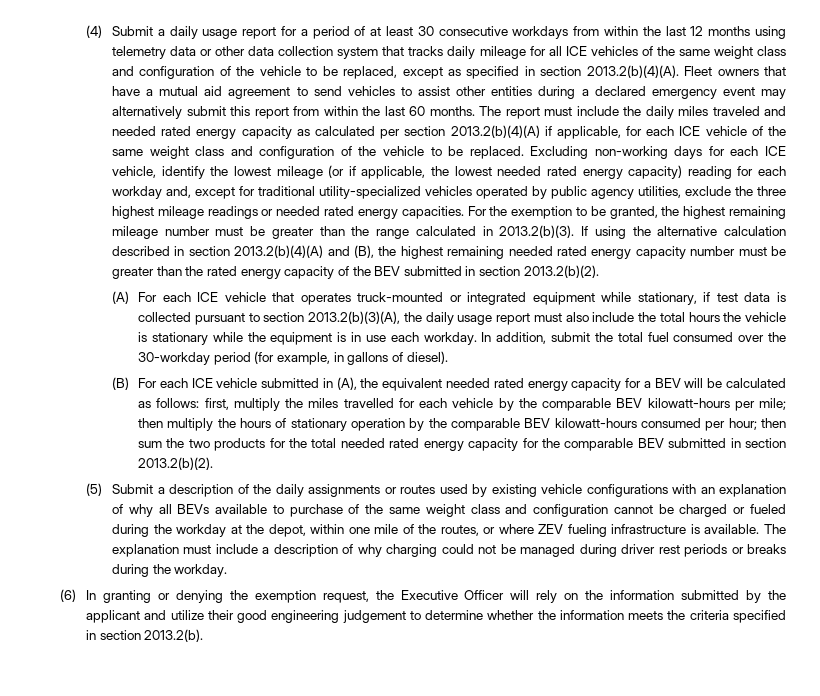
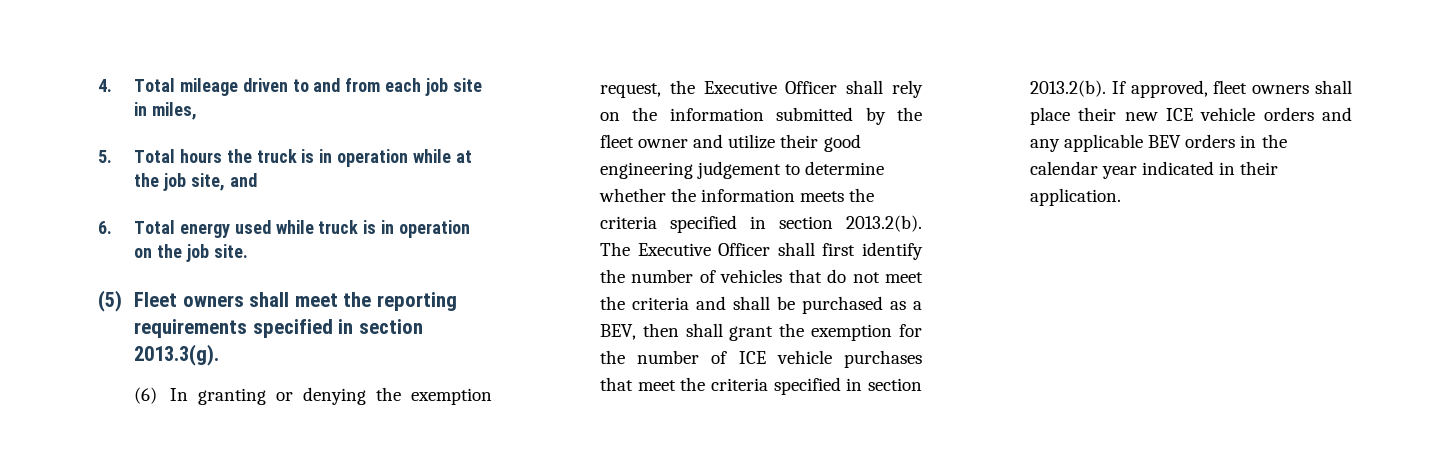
- (4) Submit a daily usage report for a period of at least 30 consecutive workdays from within the last 12 months using telemetry data or other data collection system that tracks daily mileage for all ICE vehicles of the same weight class and configuration of the vehicle to be replaced, except as specified in section 2013.2(b)(4)(A). Fleet owners that have a mutual aid agreement to send vehicles to assist other entities during a declared emergency event may alternatively submit this report from within the last 60 months. The report must include the daily miles traveled and needed rated energy capacity as calculated per section 2013.2(b)(4)(A) if applicable, for each ICE vehicle of the same weight class and configuration of the vehicle to be replaced. Excluding non-working days for each ICE vehicle, identify the lowest mileage (or if applicable, the lowest needed rated energy capacity) reading for each workday and, except for traditional utility-specialized vehicles operated by public agency utilities, exclude the three highest mileage readings or needed rated energy capacities. For the exemption to be granted, the highest remaining mileage number must be greater than the range calculated in 2013.2(b)(3). If using the alternative calculation described in section 2013.2(b)(4)(A) and (B), the highest remaining needed rated energy capacity number must be greater than the rated energy capacity of the BEV submitted in section 2013.2(b)(2).
- (A) For each ICE vehicle that operates truck-mounted or integrated equipment while stationary, if test data is collected pursuant to section 2013.2(b)(3)(A), the daily usage report must also include the total hours the vehicle is stationary while the equipment is in use each workday. In addition, submit the total fuel consumed over the 30-workday period (for example, in gallons of diesel).
- (B) For each ICE vehicle submitted in (A), the equivalent needed rated energy capacity for a BEV will be calculated as follows: first, multiply the miles travelled for each vehicle by the comparable BEV kilowatt-hours per mile; then multiply the hours of stationary operation by the comparable BEV kilowatt-hours consumed per hour; then sum the two products for the total needed rated energy capacity for the comparable BEV submitted in section 2013.2(b)(2).
- (5) Submit a description of the daily assignments or routes used by existing vehicle configurations with an explanation of why all BEVs available to purchase of the same weight class and configuration cannot be charged or fueled during the workday at the depot, within one mile of the routes, or where ZEV fueling infrastructure is available. The explanation must include a description of why charging could not be managed during driver rest periods or breaks during the workday.
+ 4. Total mileage driven to and from each job site in miles,
+ 5. Total hours the truck is in operation while at the job site, and
+ 6. Total energy used while truck is in operation on the job site.
+ (5) Fleet owners shall meet the reporting requirements specified in section 2013.3(g).
- (6) In granting or denying the exemption request, the Executive Officer will rely on the information submitted by the applicant and utilize their good engineering judgement to determine whether the information meets the criteria specified in section 2013.2(b).
+ (6) In granting or denying the exemption request, the Executive Officer shall rely on the information submitted by the fleet owner and utilize their good engineering judgement to determine whether the information meets the criteria specified in section 2013.2(b). The Executive Officer shall first identify the number of vehicles that do not meet the criteria and shall be purchased as a BEV, then shall grant the exemption for the number of ICE vehicle purchases that meet the criteria specified in section 2013.2(b). If approved, fleet owners shall place their new ICE vehicle orders and any applicable BEV orders in the calendar year indicated in their application.

